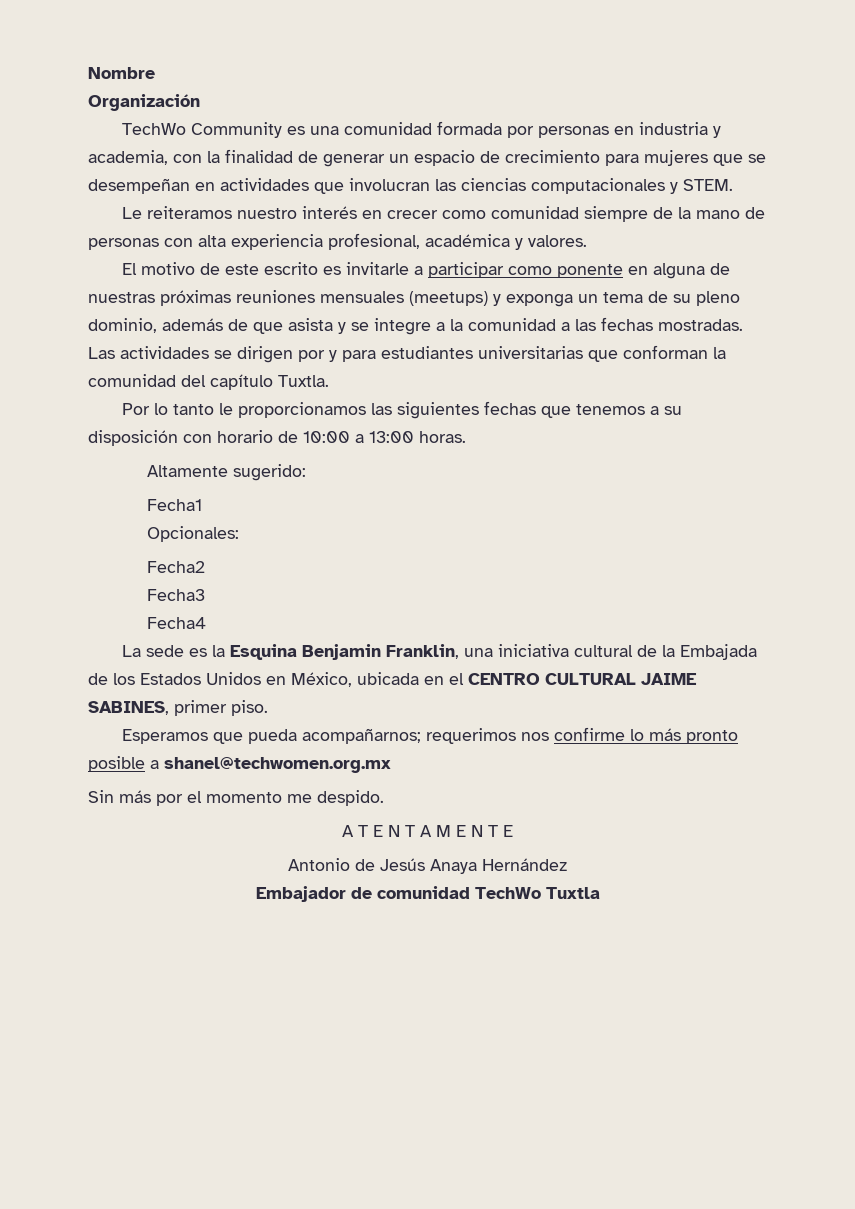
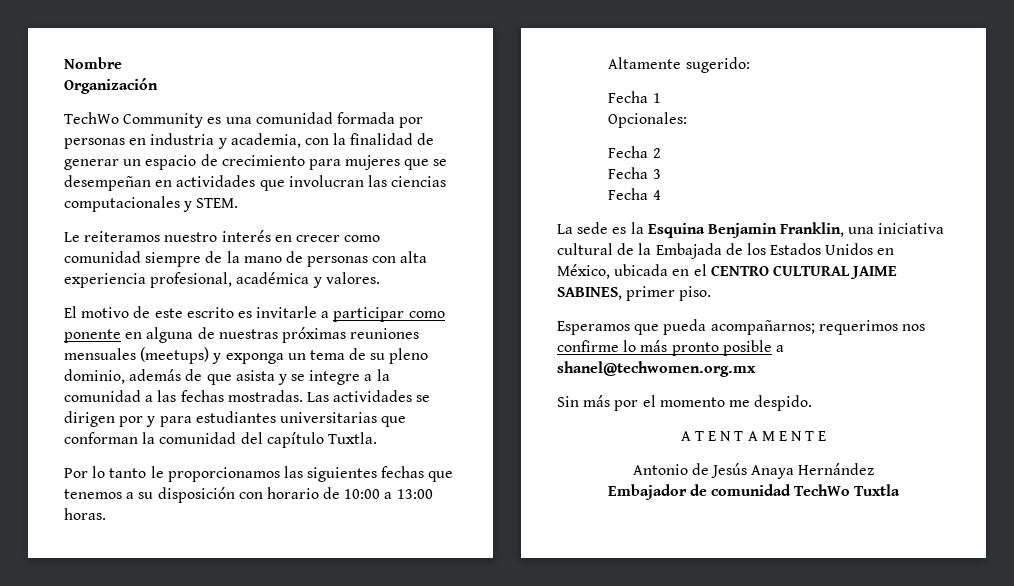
- Fecha1
+ Fecha 1
- Fecha2
- Fecha3
- Fecha4
+ Fecha 2
+ Fecha 3
+ Fecha 4

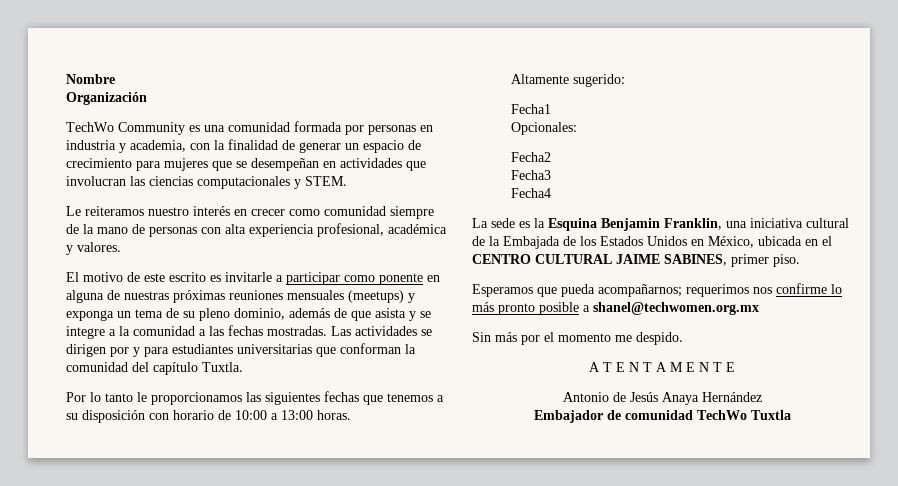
- Fecha 1
+ Fecha1
- Fecha 2
- Fecha 3
- Fecha 4
+ Fecha2
+ Fecha3
+ Fecha4

